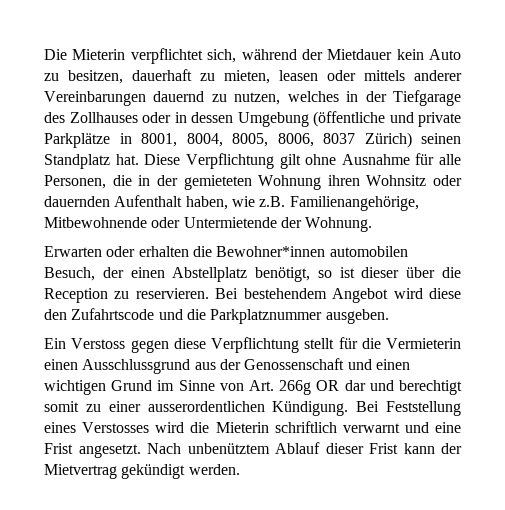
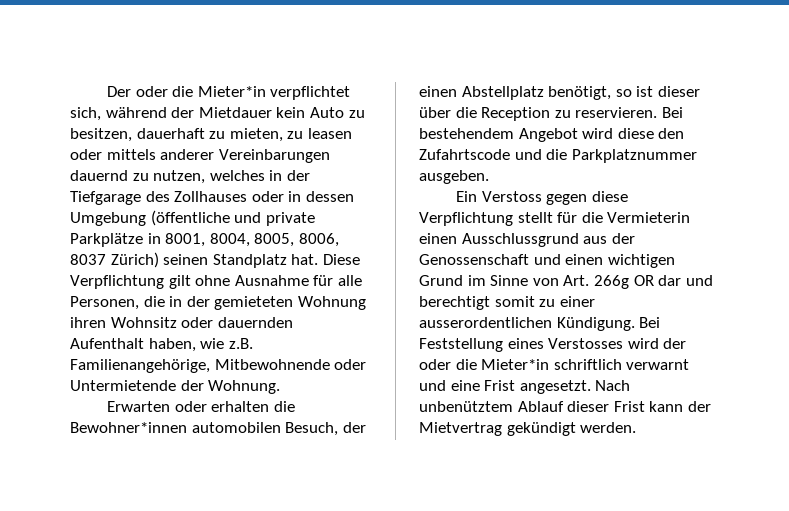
- Die Mieterin verpflichtet sich, während der Mietdauer kein Auto zu besitzen, dauerhaft zu mieten, leasen oder mittels anderer Vereinbarungen dauernd zu nutzen, welches in der Tiefgarage des Zollhauses oder in dessen Umgebung (öffentliche und private Parkplätze in 8001, 8004, 8005, 8006, 8037 Zürich) seinen Standplatz hat.
+ Der oder die Mieter*in verpflichtet sich, während der Mietdauer kein Auto zu besitzen, dauerhaft zu mieten, zu leasen oder mittels anderer Vereinbarungen dauernd zu nutzen, welches in der Tiefgarage des Zollhauses oder in dessen Umgebung (öffentliche und private Parkplätze in 8001, 8004, 8005, 8006, 8037 Zürich) seinen Standplatz hat.
- Bei Feststellung eines Verstosses wird die Mieterin schriftlich verwarnt und eine Frist angesetzt.
+ Bei Feststellung eines Verstosses wird der oder die Mieter*in schriftlich verwarnt und eine Frist angesetzt.

